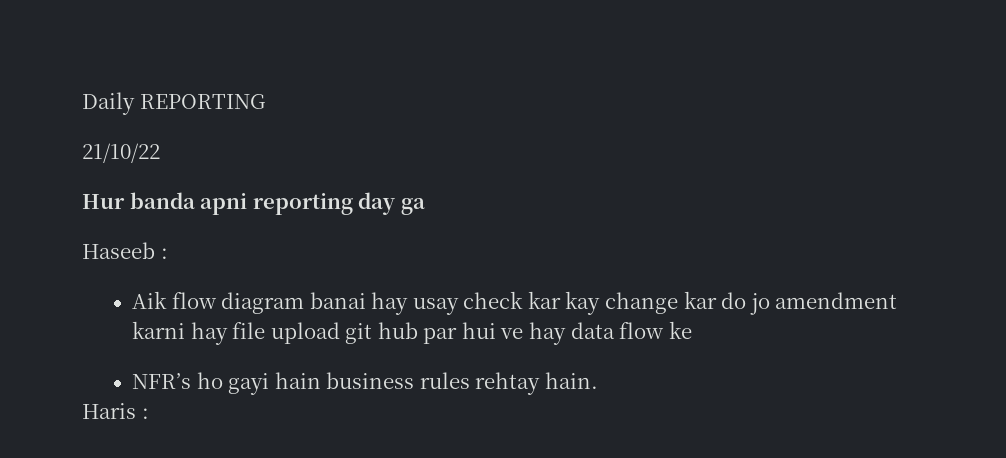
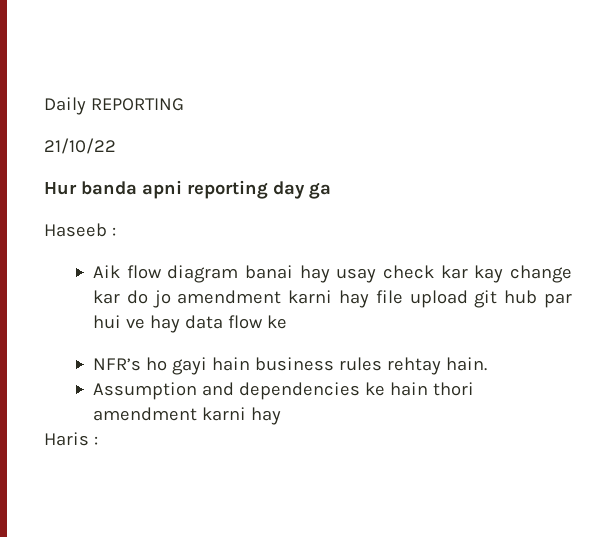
+ Assumption and dependencies ke hain thori amendment karni hay

